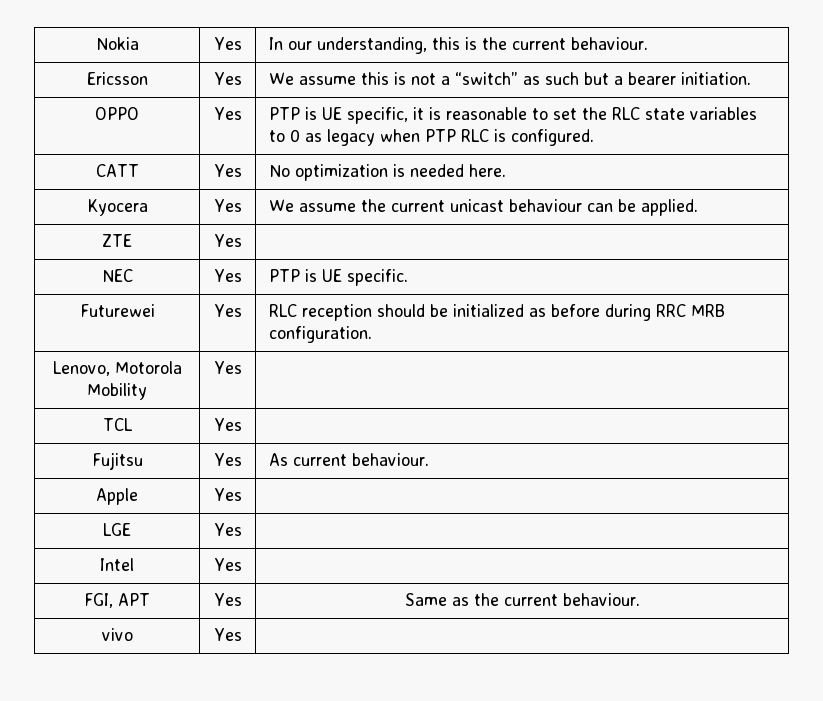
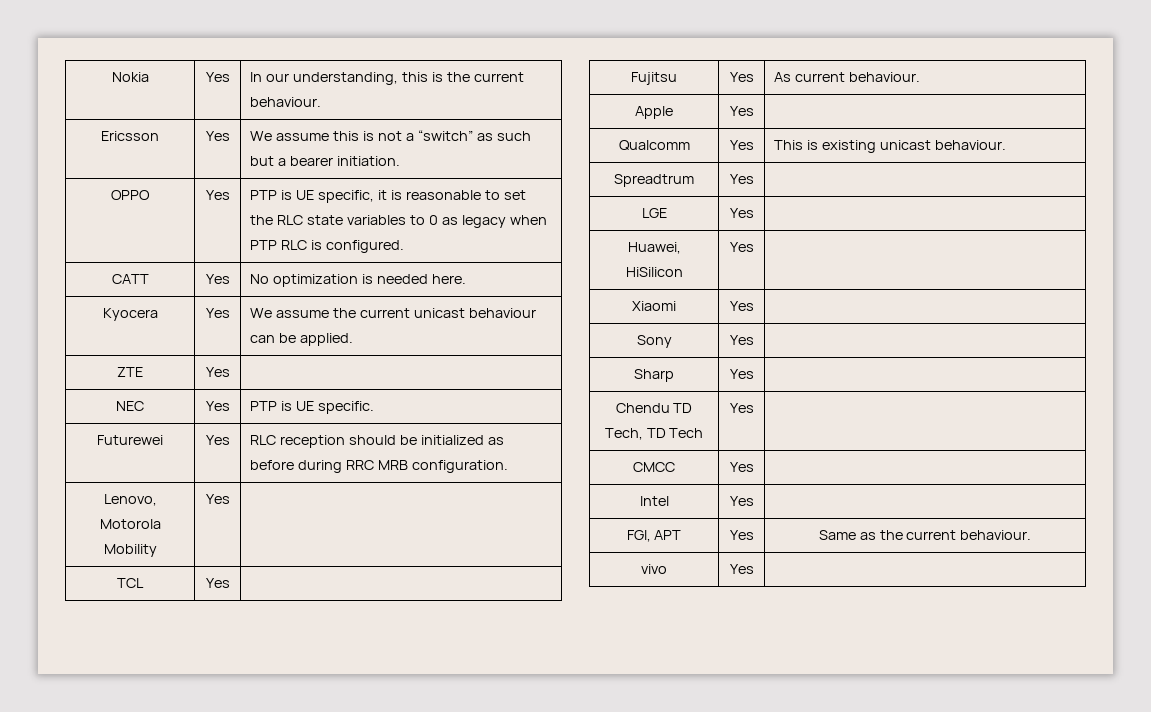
+ Qualcomm | Yes | This is existing unicast behaviour.
+ Spreadtrum | Yes |
  LGE | Yes |
+ Huawei, HiSilicon | Yes |
+ Xiaomi | Yes |
+ Sony | Yes |
+ Sharp | Yes |
+ Chendu TD Tech, TD Tech | Yes |
+ CMCC | Yes |

